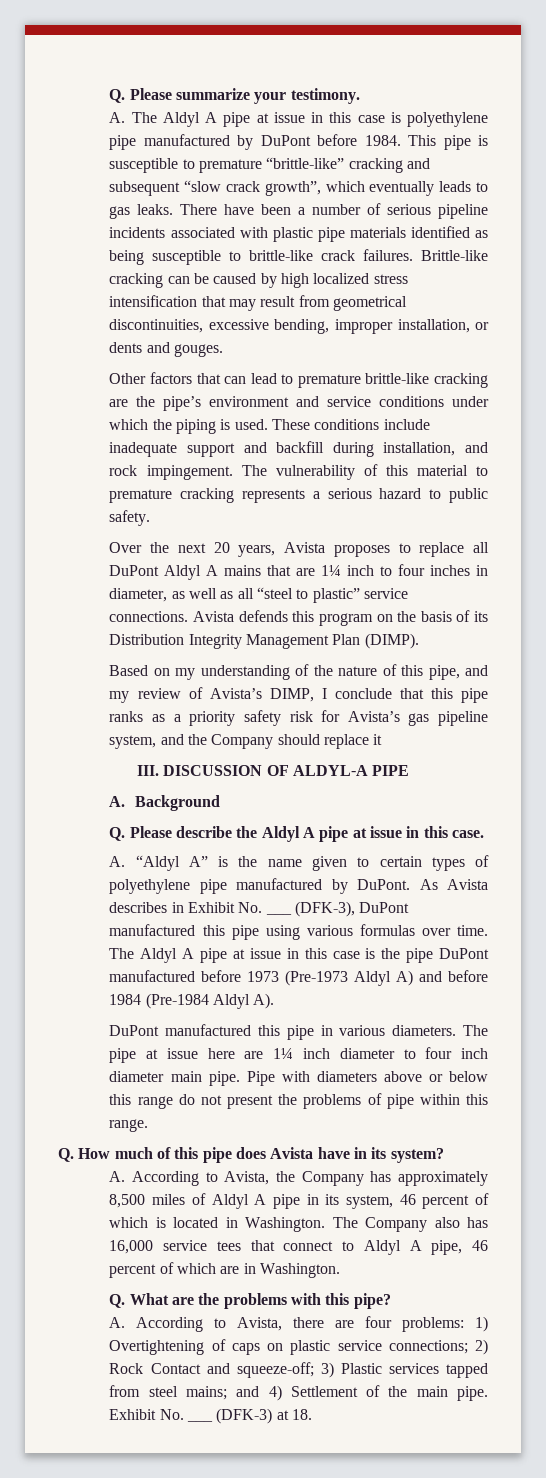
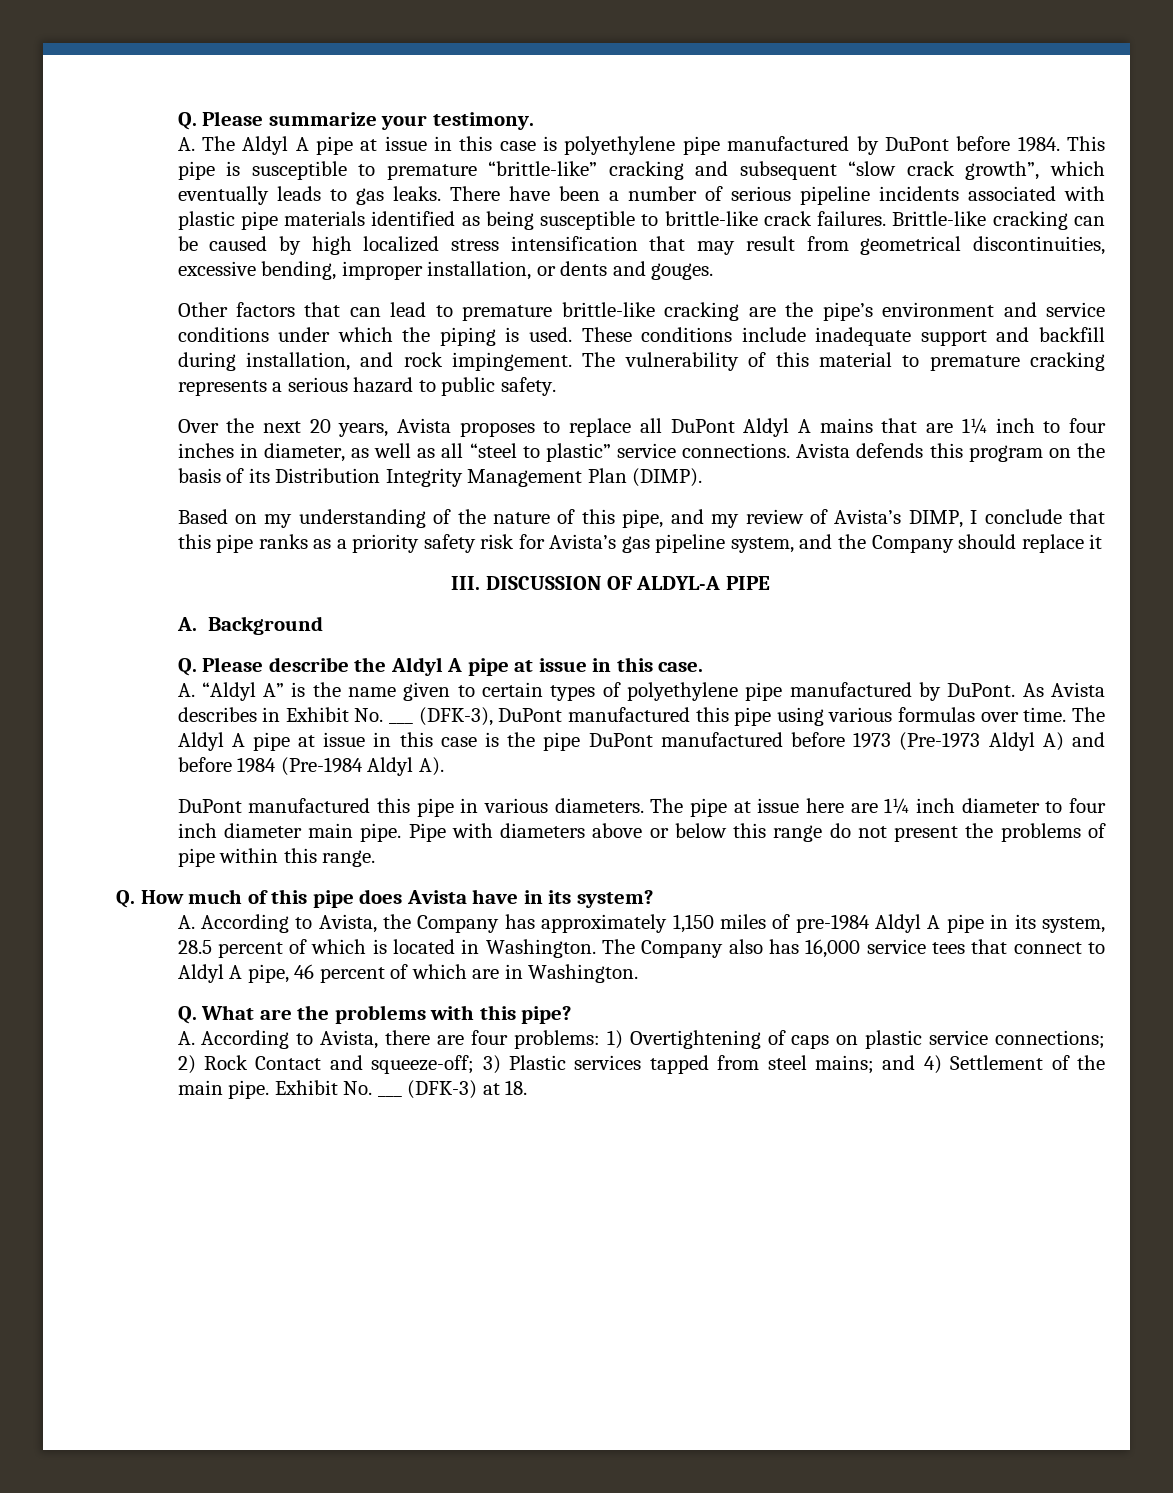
- A. According to Avista, the Company has approximately 8,500 miles of Aldyl A pipe in its system, 46 percent of which is located in Washington.
+ A. According to Avista, the Company has approximately 1,150 miles of pre-1984 Aldyl A pipe in its system, 28.5 percent of which is located in Washington.

